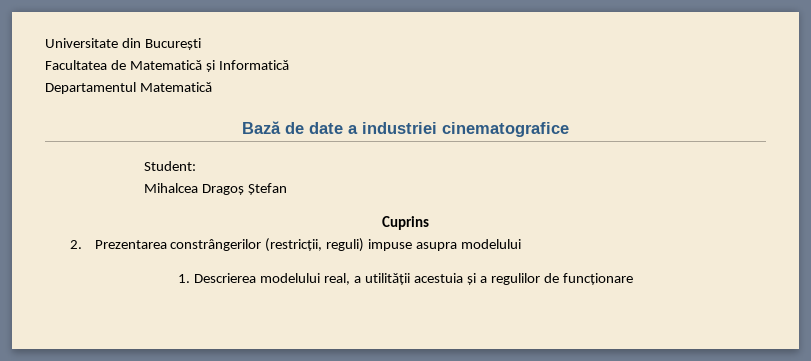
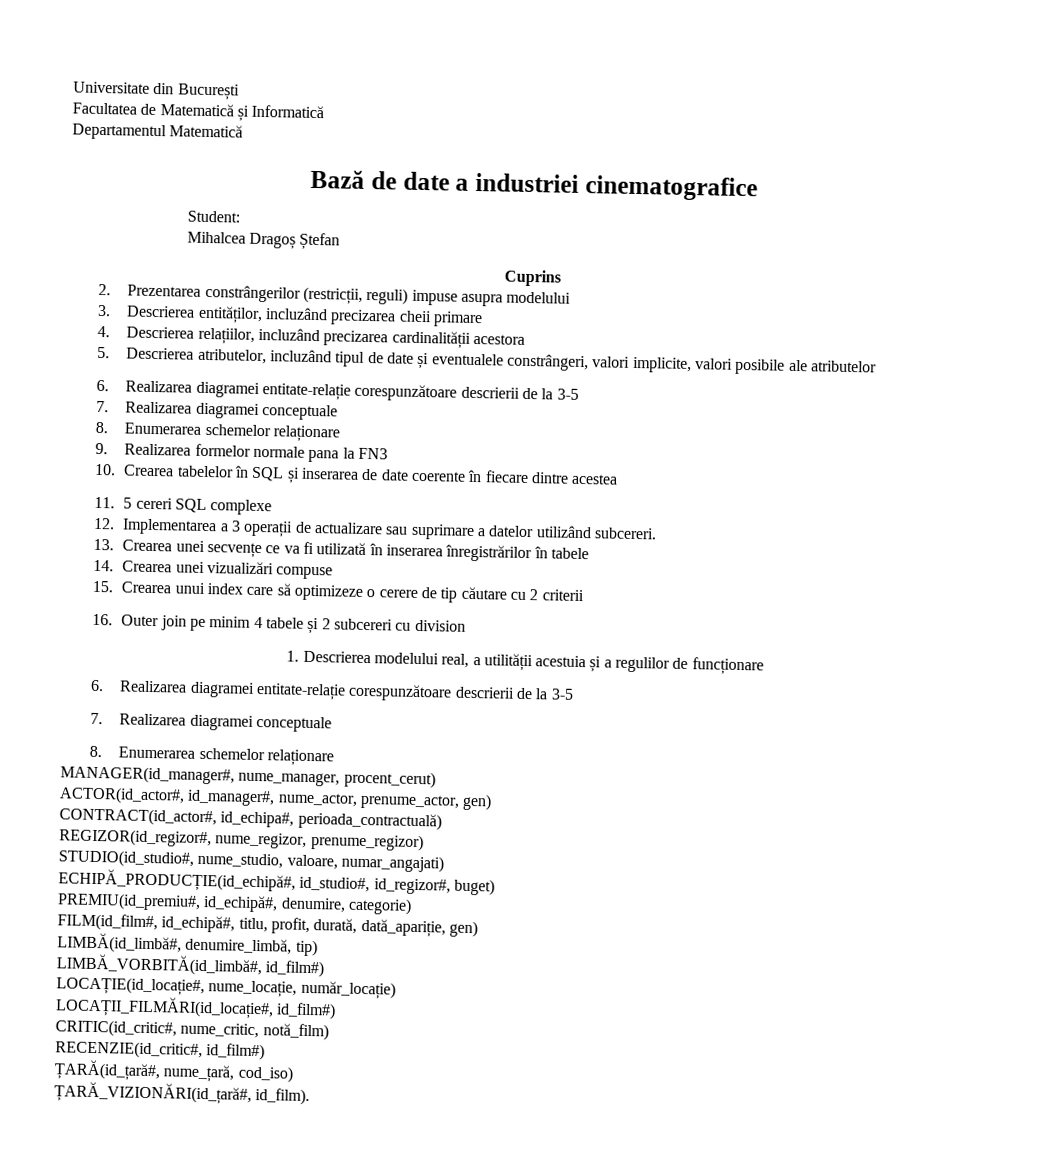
+ 3. Descrierea entităților, incluzând precizarea cheii primare
+ 4. Descrierea relațiilor, incluzând precizarea cardinalității acestora
+ 5. Descrierea atributelor, incluzând tipul de date și eventualele constrângeri, valori implicite, valori posibile ale atributelor
+ 6. Realizarea diagramei entitate-relație corespunzătoare descrierii de la 3-5
+ 7. Realizarea diagramei conceptuale
+ 8. Enumerarea schemelor relaționare
+ 9. Realizarea formelor normale pana la FN3
+ 10. Crearea tabelelor în SQL și inserarea de date coerente în fiecare dintre acestea
+ 11. 5 cereri SQL complexe
+ 12. Implementarea a 3 operații de actualizare sau suprimare a datelor utilizând subcereri.
+ 13. Crearea unei secvențe ce va fi utilizată în inserarea înregistrărilor în tabele
+ 14. Crearea unei vizualizări compuse
+ 15. Crearea unui index care să optimizeze o cerere de tip căutare cu 2 criterii
+ 16. Outer join pe minim 4 tabele și 2 subcereri cu division
  1. Descrierea modelului real, a utilității acestuia și a regulilor de funcționare
+ 6. Realizarea diagramei entitate-relație corespunzătoare descrierii de la 3-5
+ 7. Realizarea diagramei conceptuale
+ 8. Enumerarea schemelor relaționare
+ MANAGER(id_manager#, nume_manager, procent_cerut)
+ ACTOR(id_actor#, id_manager#, nume_actor, prenume_actor, gen)
+ CONTRACT(id_actor#, id_echipa#, perioada_contractuală)
+ REGIZOR(id_regizor#, nume_regizor, prenume_regizor)
+ STUDIO(id_studio#, nume_studio, valoare, numar_angajati)
+ ECHIPĂ_PRODUCȚIE(id_echipă#, id_studio#, id_regizor#, buget)
+ PREMIU(id_premiu#, id_echipă#, denumire, categorie)
+ FILM(id_film#, id_echipă#, titlu, profit, durată, dată_apariție, gen)
+ LIMBĂ(id_limbă#, denumire_limbă, tip)
+ LIMBĂ_VORBITĂ(id_limbă#, id_film#)
+ LOCAȚIE(id_locație#, nume_locație, număr_locație)
+ LOCAȚII_FILMĂRI(id_locație#, id_film#)
+ CRITIC(id_critic#, nume_critic, notă_film)
+ RECENZIE(id_critic#, id_film#)
+ ȚARĂ(id_țară#, nume_țară, cod_iso)
+ ȚARĂ_VIZIONĂRI(id_țară#, id_film).

